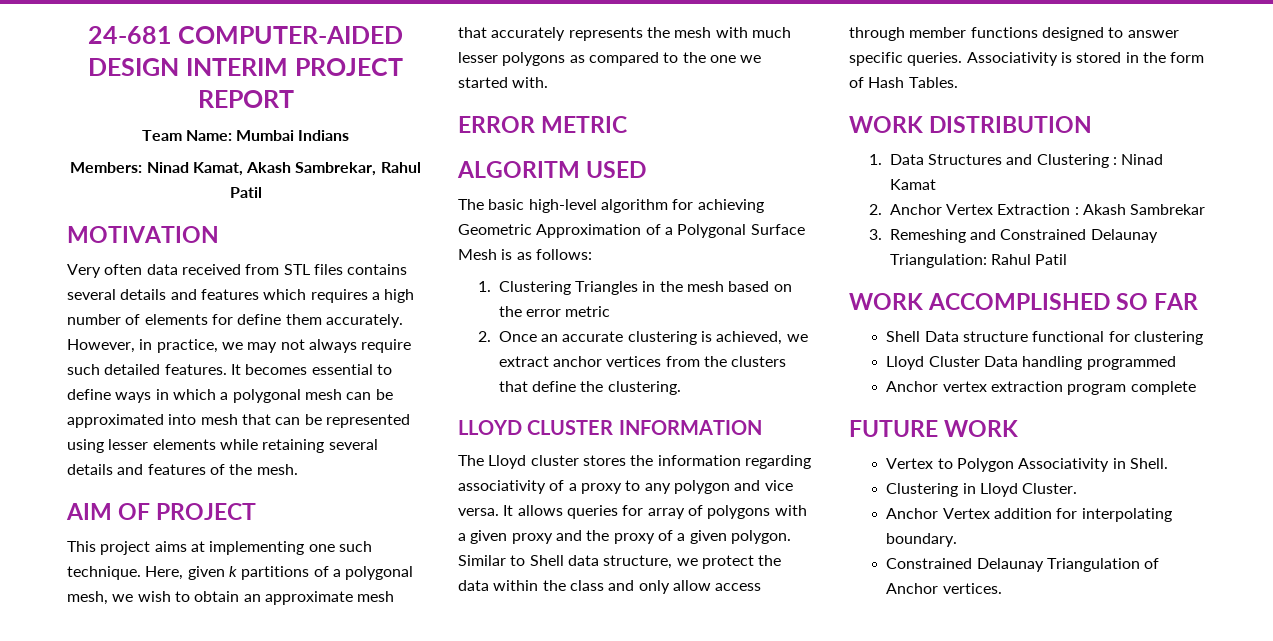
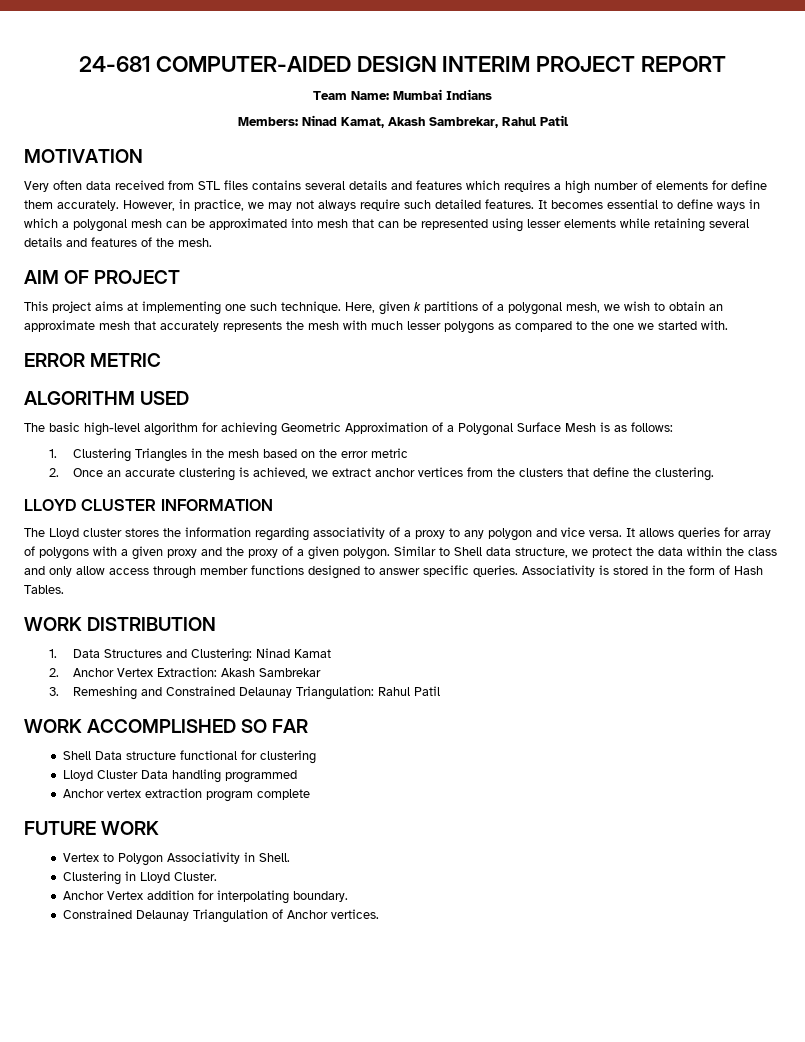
- ALGORITM USED
+ ALGORITHM USED
- 1. Data Structures and Clustering : Ninad Kamat
+ 1. Data Structures and Clustering: Ninad Kamat
- 2. Anchor Vertex Extraction : Akash Sambrekar
+ 2. Anchor Vertex Extraction: Akash Sambrekar

